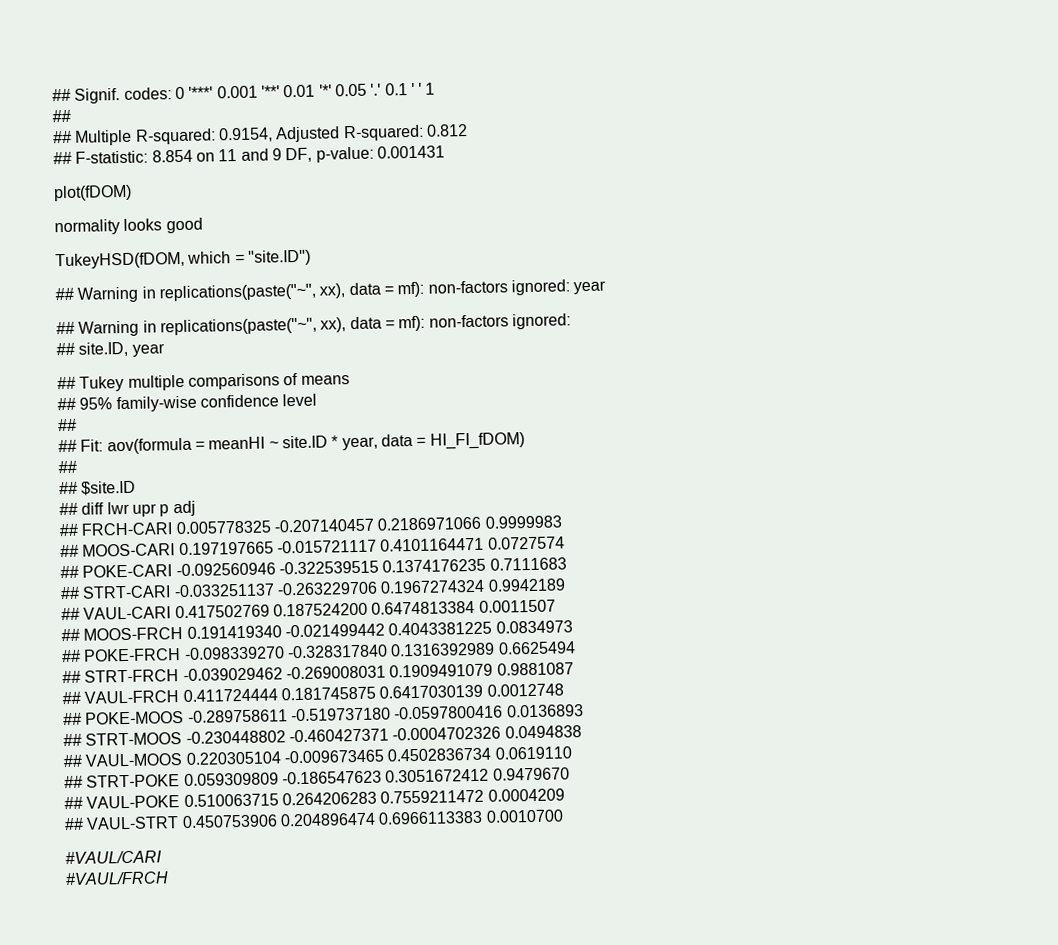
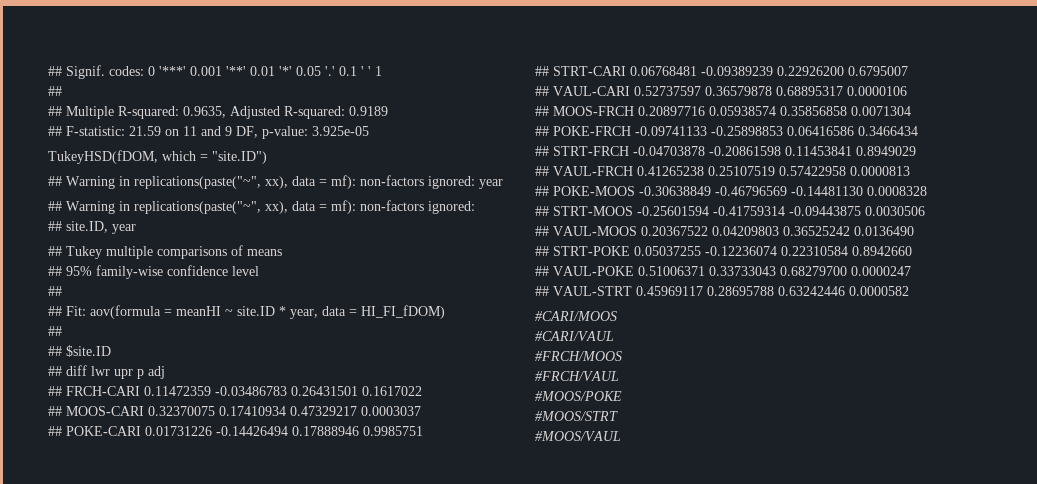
- ## Multiple R-squared: 0.9154, Adjusted R-squared: 0.812
+ ## Multiple R-squared: 0.9635, Adjusted R-squared: 0.9189
- ## F-statistic: 8.854 on 11 and 9 DF, p-value: 0.001431
- plot(fDOM)
- normality looks good
+ ## F-statistic: 21.59 on 11 and 9 DF, p-value: 3.925e-05
- ## FRCH-CARI 0.005778325 -0.207140457 0.2186971066 0.9999983
- ## MOOS-CARI 0.197197665 -0.015721117 0.4101164471 0.0727574
- ## POKE-CARI -0.092560946 -0.322539515 0.1374176235 0.7111683
- ## STRT-CARI -0.033251137 -0.263229706 0.1967274324 0.9942189
- ## VAUL-CARI 0.417502769 0.187524200 0.6474813384 0.0011507
- ## MOOS-FRCH 0.191419340 -0.021499442 0.4043381225 0.0834973
- ## POKE-FRCH -0.098339270 -0.328317840 0.1316392989 0.6625494
- ## STRT-FRCH -0.039029462 -0.269008031 0.1909491079 0.9881087
- ## VAUL-FRCH 0.411724444 0.181745875 0.6417030139 0.0012748
- ## POKE-MOOS -0.289758611 -0.519737180 -0.0597800416 0.0136893
- ## STRT-MOOS -0.230448802 -0.460427371 -0.0004702326 0.0494838
- ## VAUL-MOOS 0.220305104 -0.009673465 0.4502836734 0.0619110
- ## STRT-POKE 0.059309809 -0.186547623 0.3051672412 0.9479670
- ## VAUL-POKE 0.510063715 0.264206283 0.7559211472 0.0004209
- ## VAUL-STRT 0.450753906 0.204896474 0.6966113383 0.0010700
- #VAUL/CARI
- #VAUL/FRCH
+ ## FRCH-CARI 0.11472359 -0.03486783 0.26431501 0.1617022
+ ## MOOS-CARI 0.32370075 0.17410934 0.47329217 0.0003037
+ ## POKE-CARI 0.01731226 -0.14426494 0.17888946 0.9985751
+ ## STRT-CARI 0.06768481 -0.09389239 0.22926200 0.6795007
+ ## VAUL-CARI 0.52737597 0.36579878 0.68895317 0.0000106
+ ## MOOS-FRCH 0.20897716 0.05938574 0.35856858 0.0071304
+ ## POKE-FRCH -0.09741133 -0.25898853 0.06416586 0.3466434
+ ## STRT-FRCH -0.04703878 -0.20861598 0.11453841 0.8949029
+ ## VAUL-FRCH 0.41265238 0.25107519 0.57422958 0.0000813
+ ## POKE-MOOS -0.30638849 -0.46796569 -0.14481130 0.0008328
+ ## STRT-MOOS -0.25601594 -0.41759314 -0.09443875 0.0030506
+ ## VAUL-MOOS 0.20367522 0.04209803 0.36525242 0.0136490
+ ## STRT-POKE 0.05037255 -0.12236074 0.22310584 0.8942660
+ ## VAUL-POKE 0.51006371 0.33733043 0.68279700 0.0000247
+ ## VAUL-STRT 0.45969117 0.28695788 0.63242446 0.0000582
+ #CARI/MOOS
+ #CARI/VAUL
+ #FRCH/MOOS
+ #FRCH/VAUL
+ #MOOS/POKE
+ #MOOS/STRT
+ #MOOS/VAUL

